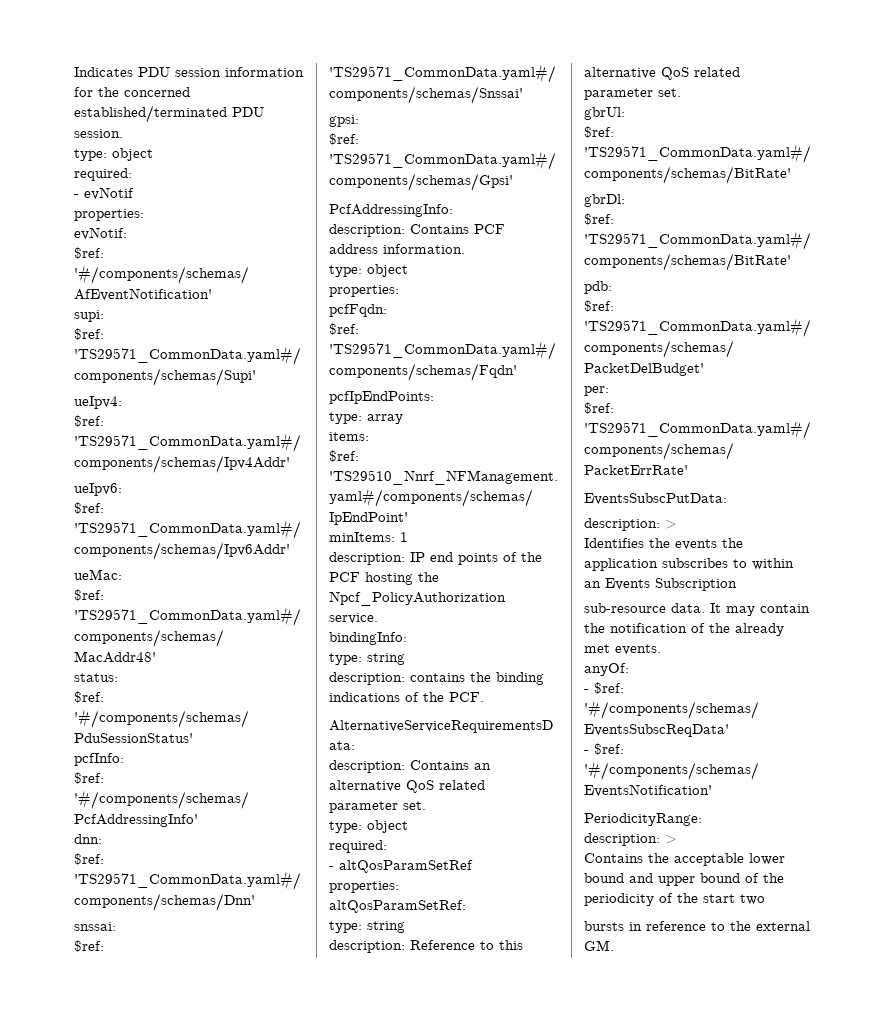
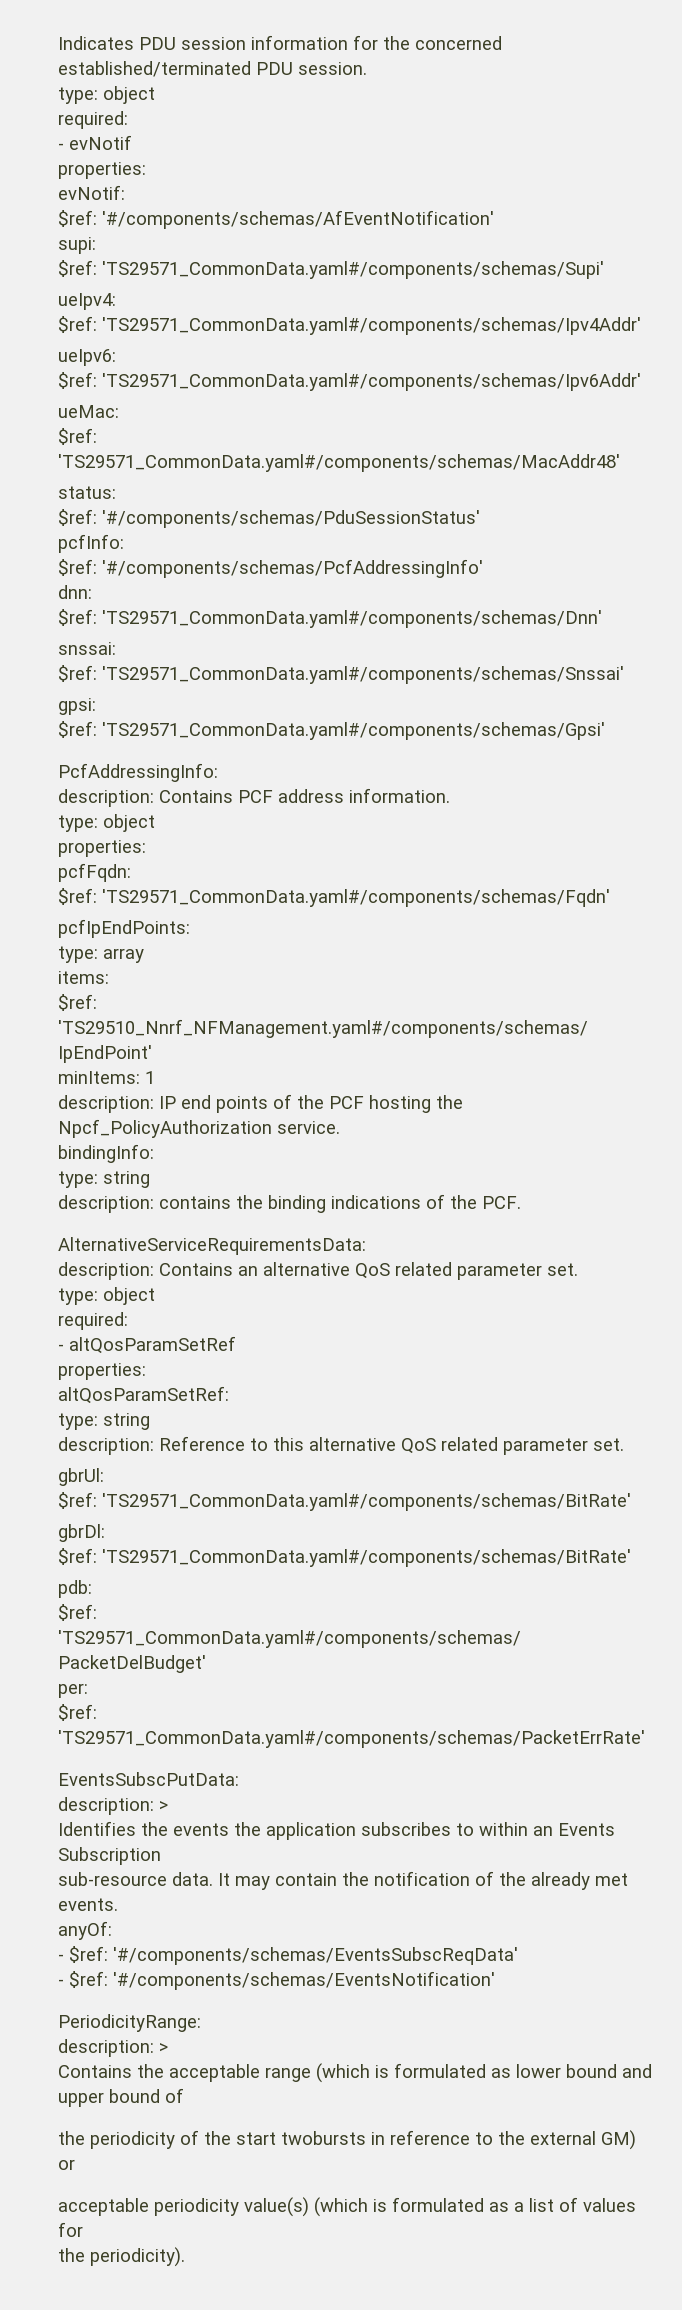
- Contains the acceptable lower bound and upper bound of the periodicity of the start two
- bursts in reference to the external GM.
+ Contains the acceptable range (which is formulated as lower bound and upper bound of
+ the periodicity of the start twobursts in reference to the external GM) or
+ acceptable periodicity value(s) (which is formulated as a list of values for
+ the periodicity).

